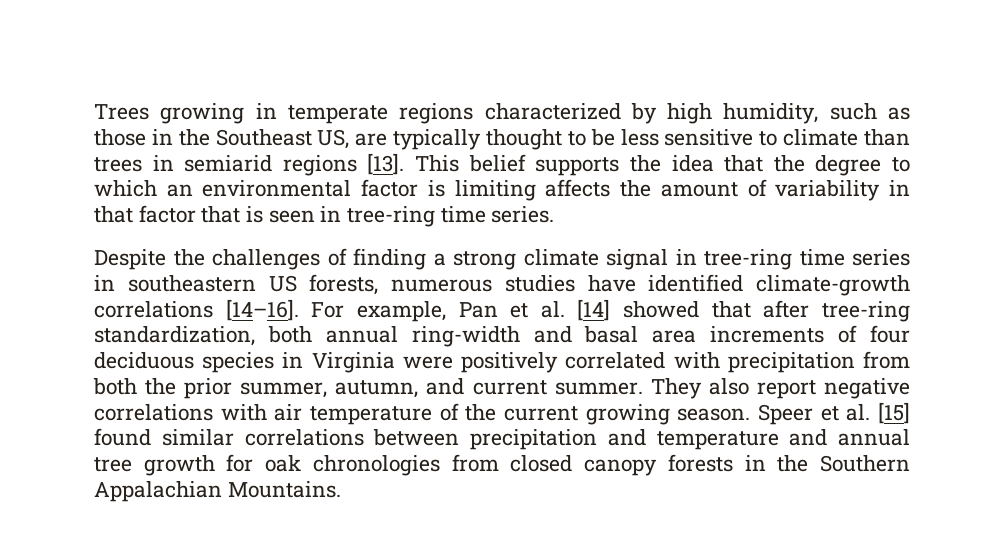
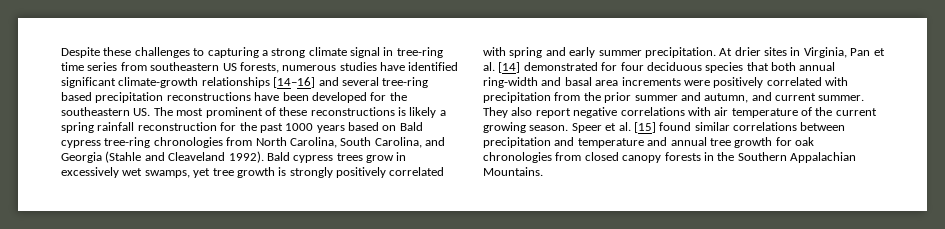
- Trees growing in temperate regions characterized by high humidity, such as those in the Southeast US, are typically thought to be less sensitive to climate than trees in semiarid regions [13]. This belief supports the idea that the degree to which an environmental factor is limiting affects the amount of variability in that factor that is seen in tree-ring time series.
- Despite the challenges of finding a strong climate signal in tree-ring time series in southeastern US forests, numerous studies have identified climate-growth correlations [14–16]. For example, Pan et al. [14] showed that after tree-ring standardization, both annual ring-width and basal area increments of four deciduous species in Virginia were positively correlated with precipitation from both the prior summer, autumn, and current summer.
+ Despite these challenges to capturing a strong climate signal in tree-ring time series from southeastern US forests, numerous studies have identified significant climate-growth relationships [14–16] and several tree-ring based precipitation reconstructions have been developed for the southeastern US. The most prominent of these reconstructions is likely a spring rainfall reconstruction for the past 1000 years based on Bald cypress tree-ring chronologies from North Carolina, South Carolina, and Georgia (Stahle and Cleaveland 1992). Bald cypress trees grow in excessively wet swamps, yet tree growth is strongly positively correlated with spring and early summer precipitation. At drier sites in Virginia, Pan et al. [14] demonstrated for four deciduous species that both annual ring-width and basal area increments were positively correlated with precipitation from the prior summer and autumn, and current summer.

